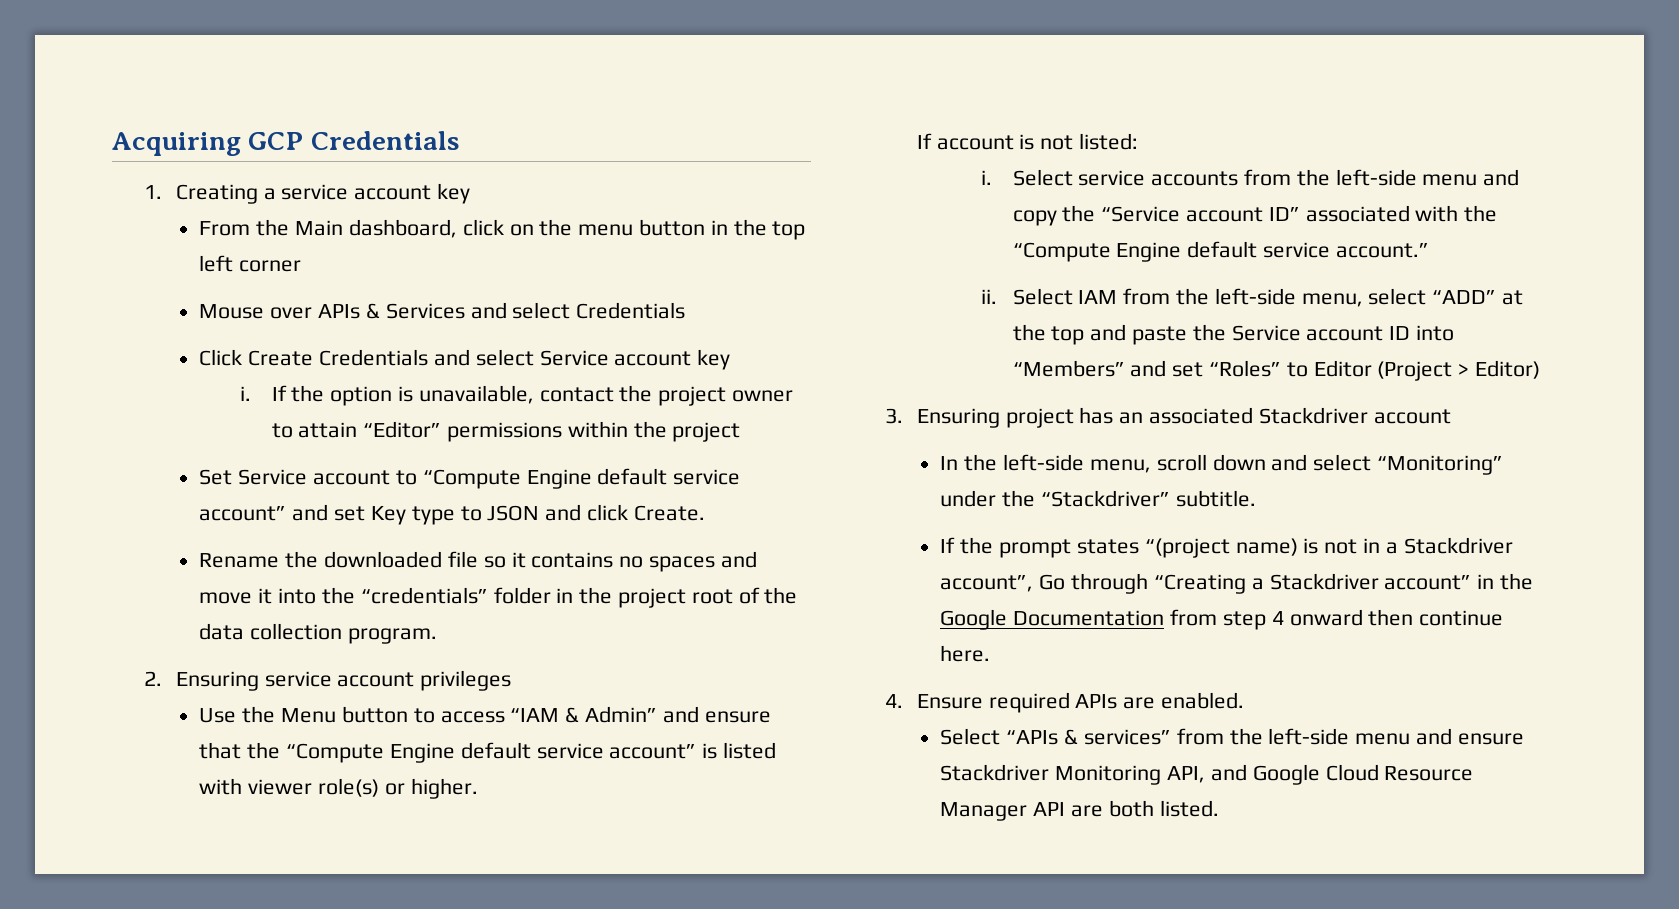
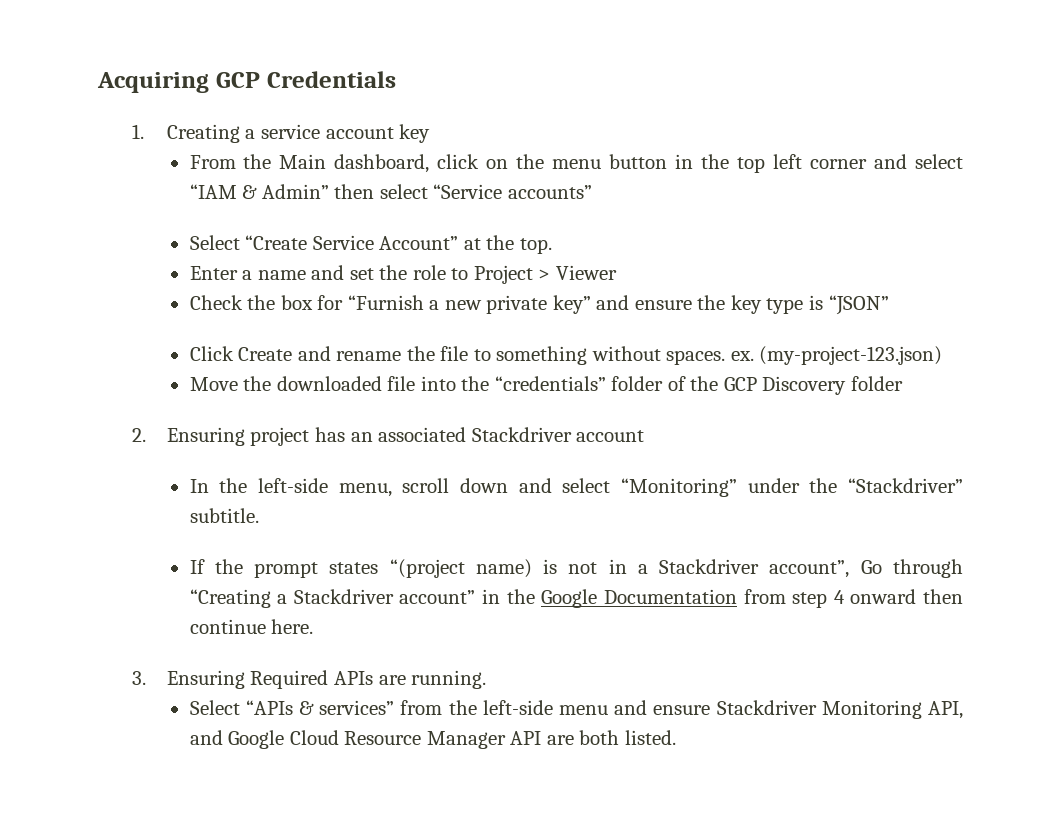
- From the Main dashboard, click on the menu button in the top left corner
- Mouse over APIs & Services and select Credentials
- Click Create Credentials and select Service account key
- i. If the option is unavailable, contact the project owner to attain “Editor” permissions within the project
- Set Service account to “Compute Engine default service account” and set Key type to JSON and click Create.
- Rename the downloaded file so it contains no spaces and move it into the “credentials” folder in the project root of the data collection program.
- 2. Ensuring service account privileges
- Use the Menu button to access “IAM & Admin” and ensure that the “Compute Engine default service account” is listed with viewer role(s) or higher.
- If account is not listed:
- i. Select service accounts from the left-side menu and copy the “Service account ID” associated with the “Compute Engine default service account.”
- ii. Select IAM from the left-side menu, select “ADD” at the top and paste the Service account ID into “Members” and set “Roles” to Editor (Project > Editor)
- 3. Ensuring project has an associated Stackdriver account
+ From the Main dashboard, click on the menu button in the top left corner and select “IAM & Admin” then select “Service accounts”
+ Select “Create Service Account” at the top.
+ Enter a name and set the role to Project > Viewer
+ Check the box for “Furnish a new private key” and ensure the key type is “JSON”
+ Click Create and rename the file to something without spaces. ex. (my-project-123.json)
+ Move the downloaded file into the “credentials” folder of the GCP Discovery folder
+ 2. Ensuring project has an associated Stackdriver account
- 4. Ensure required APIs are enabled.
+ 3. Ensuring Required APIs are running.

